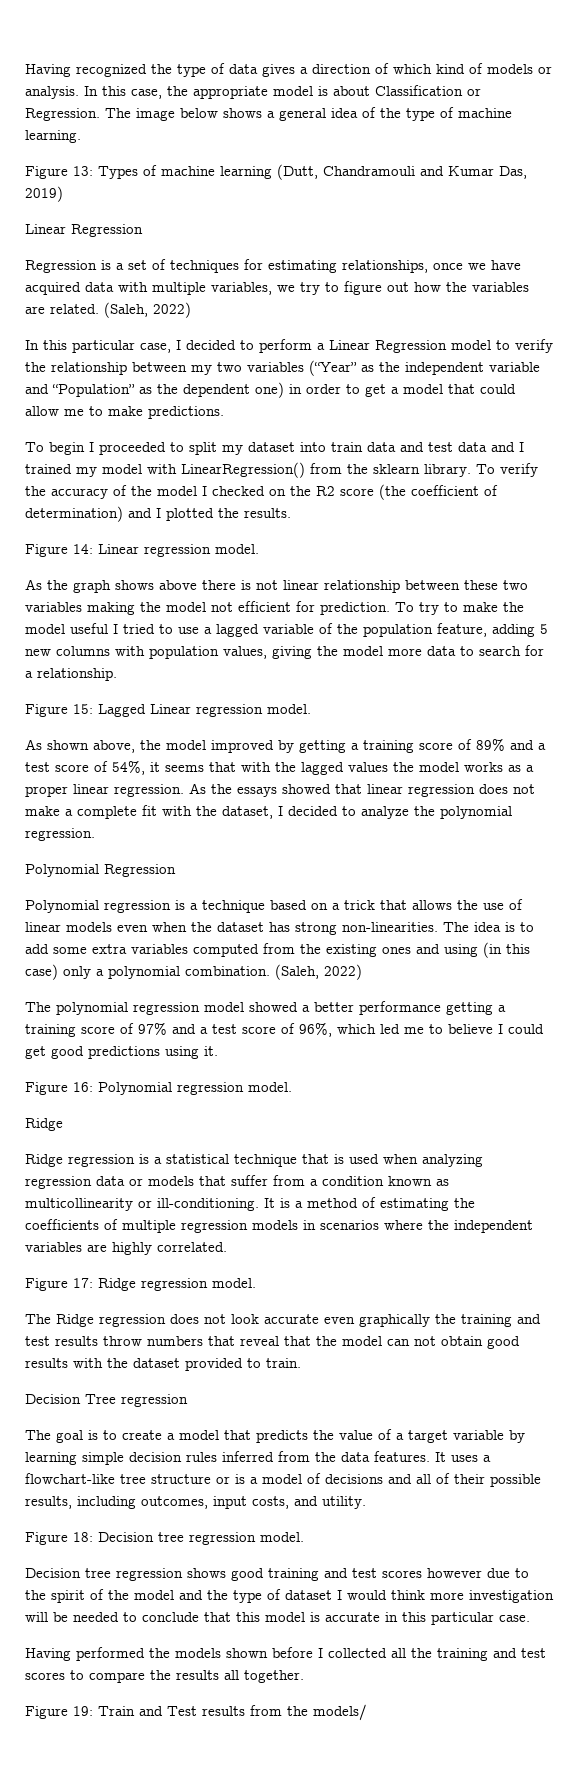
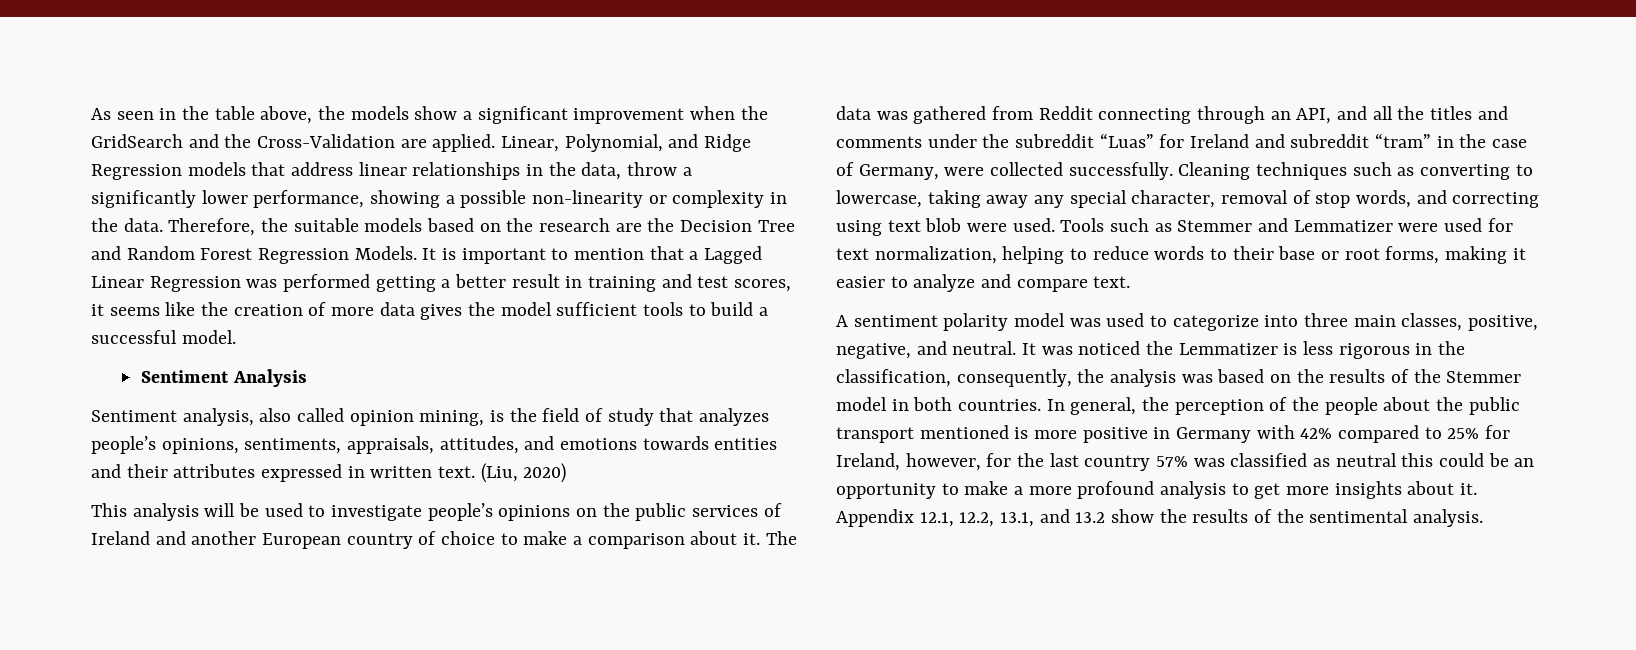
- Having recognized the type of data gives a direction of which kind of models or analysis. In this case, the appropriate model is about Classification or Regression. The image below shows a general idea of the type of machine learning.
- Figure 13: Types of machine learning (Dutt, Chandramouli and Kumar Das, 2019)
- Linear Regression
- Regression is a set of techniques for estimating relationships, once we have acquired data with multiple variables, we try to figure out how the variables are related. (Saleh, 2022)
- In this particular case, I decided to perform a Linear Regression model to verify the relationship between my two variables (“Year” as the independent variable and “Population” as the dependent one) in order to get a model that could allow me to make predictions.
- To begin I proceeded to split my dataset into train data and test data and I trained my model with LinearRegression() from the sklearn library. To verify the accuracy of the model I checked on the R2 score (the coefficient of determination) and I plotted the results.
- Figure 14: Linear regression model.
- As the graph shows above there is not linear relationship between these two variables making the model not efficient for prediction. To try to make the model useful I tried to use a lagged variable of the population feature, adding 5 new columns with population values, giving the model more data to search for a relationship.
- Figure 15: Lagged Linear regression model.
- As shown above, the model improved by getting a training score of 89% and a test score of 54%, it seems that with the lagged values the model works as a proper linear regression. As the essays showed that linear regression does not make a complete fit with the dataset, I decided to analyze the polynomial regression.
- Polynomial Regression
- Polynomial regression is a technique based on a trick that allows the use of linear models even when the dataset has strong non-linearities. The idea is to add some extra variables computed from the existing ones and using (in this case) only a polynomial combination. (Saleh, 2022)
- The polynomial regression model showed a better performance getting a training score of 97% and a test score of 96%, which led me to believe I could get good predictions using it.
- Figure 16: Polynomial regression model.
- Ridge
- Ridge regression is a statistical technique that is used when analyzing regression data or models that suffer from a condition known as multicollinearity or ill-conditioning. It is a method of estimating the coefficients of multiple regression models in scenarios where the independent variables are highly correlated.
- Figure 17: Ridge regression model.
- The Ridge regression does not look accurate even graphically the training and test results throw numbers that reveal that the model can not obtain good results with the dataset provided to train.
- Decision Tree regression
- The goal is to create a model that predicts the value of a target variable by learning simple decision rules inferred from the data features. It uses a flowchart-like tree structure or is a model of decisions and all of their possible results, including outcomes, input costs, and utility.
- Figure 18: Decision tree regression model.
- Decision tree regression shows good training and test scores however due to the spirit of the model and the type of dataset I would think more investigation will be needed to conclude that this model is accurate in this particular case.
- Having performed the models shown before I collected all the training and test scores to compare the results all together.
- Figure 19: Train and Test results from the models/
+ As seen in the table above, the models show a significant improvement when the GridSearch and the Cross-Validation are applied. Linear, Polynomial, and Ridge Regression models that address linear relationships in the data, throw a significantly lower performance, showing a possible non-linearity or complexity in the data. Therefore, the suitable models based on the research are the Decision Tree and Random Forest Regression Models. It is important to mention that a Lagged Linear Regression was performed getting a better result in training and test scores, it seems like the creation of more data gives the model sufficient tools to build a successful model.
+ Sentiment Analysis
+ Sentiment analysis, also called opinion mining, is the field of study that analyzes people’s opinions, sentiments, appraisals, attitudes, and emotions towards entities and their attributes expressed in written text. (Liu, 2020)
+ This analysis will be used to investigate people’s opinions on the public services of Ireland and another European country of choice to make a comparison about it. The data was gathered from Reddit connecting through an API, and all the titles and comments under the subreddit “Luas” for Ireland and subreddit “tram” in the case of Germany, were collected successfully. Cleaning techniques such as converting to lowercase, taking away any special character, removal of stop words, and correcting using text blob were used. Tools such as Stemmer and Lemmatizer were used for text normalization, helping to reduce words to their base or root forms, making it easier to analyze and compare text.
+ A sentiment polarity model was used to categorize into three main classes, positive, negative, and neutral. It was noticed the Lemmatizer is less rigorous in the classification, consequently, the analysis was based on the results of the Stemmer model in both countries. In general, the perception of the people about the public transport mentioned is more positive in Germany with 42% compared to 25% for Ireland, however, for the last country 57% was classified as neutral this could be an opportunity to make a more profound analysis to get more insights about it. Appendix 12.1, 12.2, 13.1, and 13.2 show the results of the sentimental analysis.

